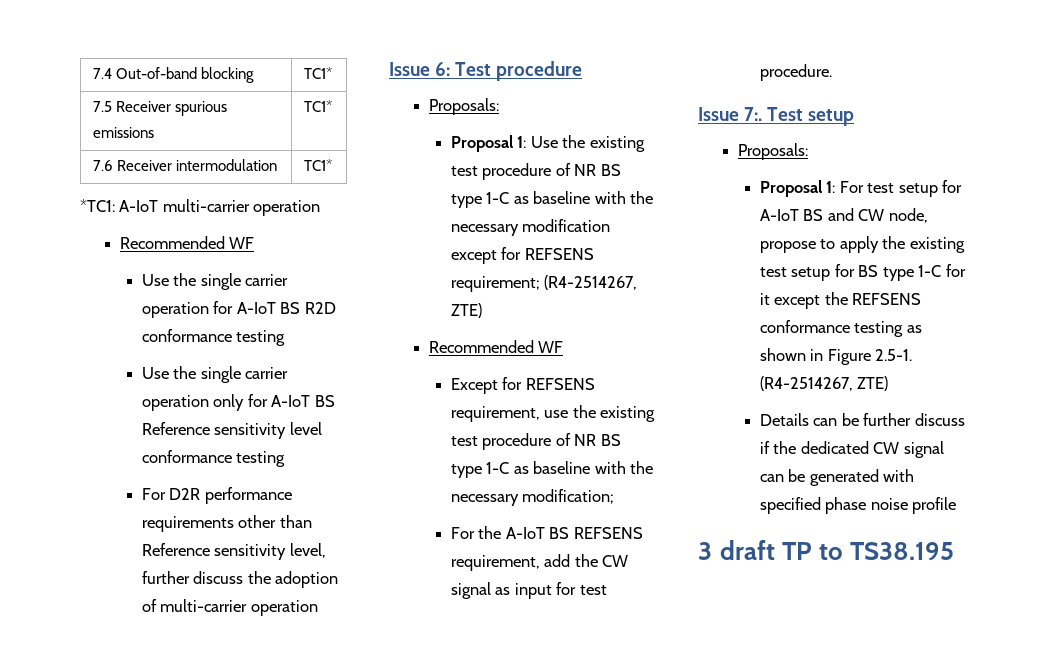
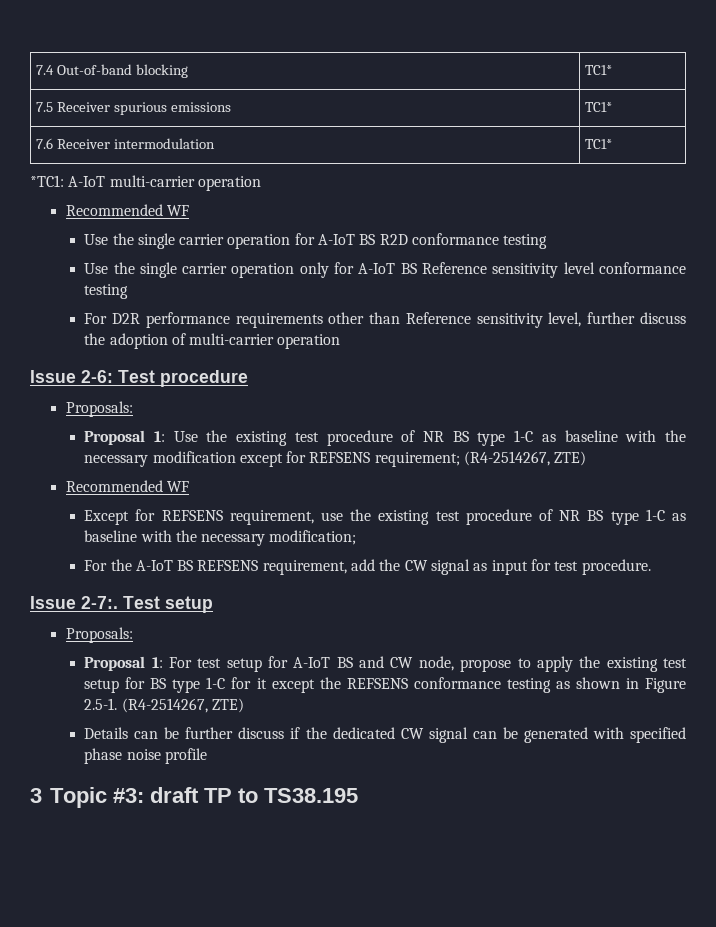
- Issue 6: Test procedure
+ Issue 2-6: Test procedure
- Issue 7:.
+ Issue 2-7:.
- 3 draft TP to TS38.195
+ 3 Topic #3: draft TP to TS38.195

